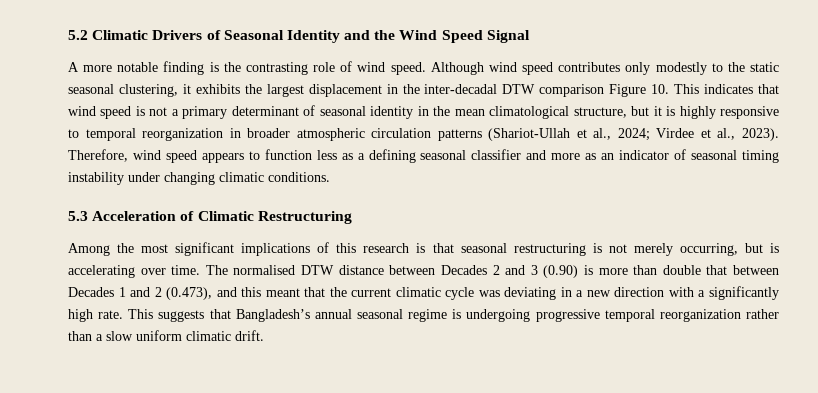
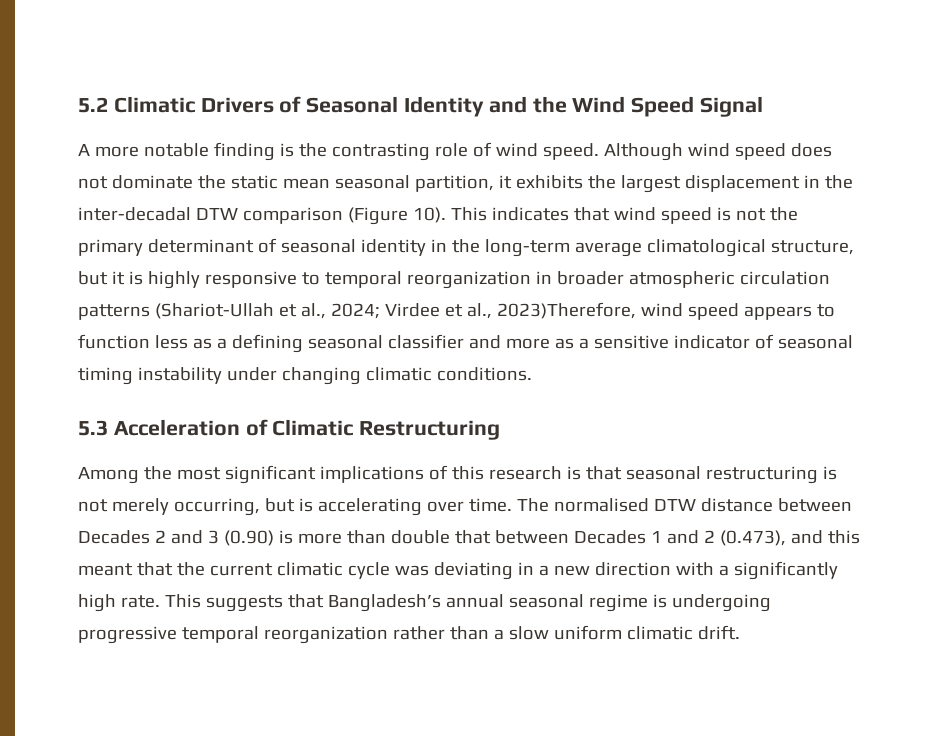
- Although wind speed contributes only modestly to the static seasonal clustering, it exhibits the largest displacement in the inter-decadal DTW comparison Figure 10. This indicates that wind speed is not a primary determinant of seasonal identity in the mean climatological structure, but it is highly responsive to temporal reorganization in broader atmospheric circulation patterns (Shariot-Ullah et al., 2024;
+ Although wind speed does not dominate the static mean seasonal partition, it exhibits the largest displacement in the inter-decadal DTW comparison (Figure 10). This indicates that wind speed is not the primary determinant of seasonal identity in the long-term average climatological structure, but it is highly responsive to temporal reorganization in broader atmospheric circulation patterns (Shariot-Ullah et al., 2024;
- Virdee et al., 2023). Therefore, wind speed appears to function less as a defining seasonal classifier and more as an indicator of seasonal timing instability under changing climatic conditions.
+ Virdee et al., 2023)Therefore, wind speed appears to function less as a defining seasonal classifier and more as a sensitive indicator of seasonal timing instability under changing climatic conditions.

